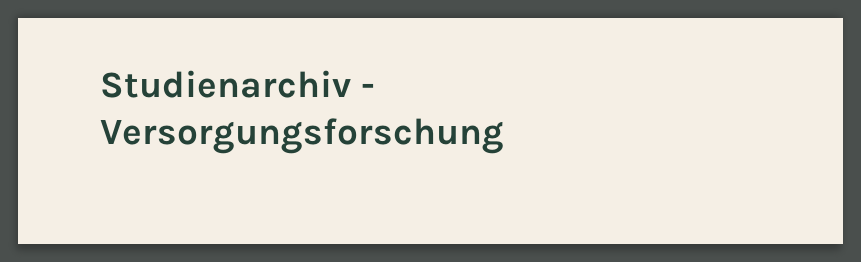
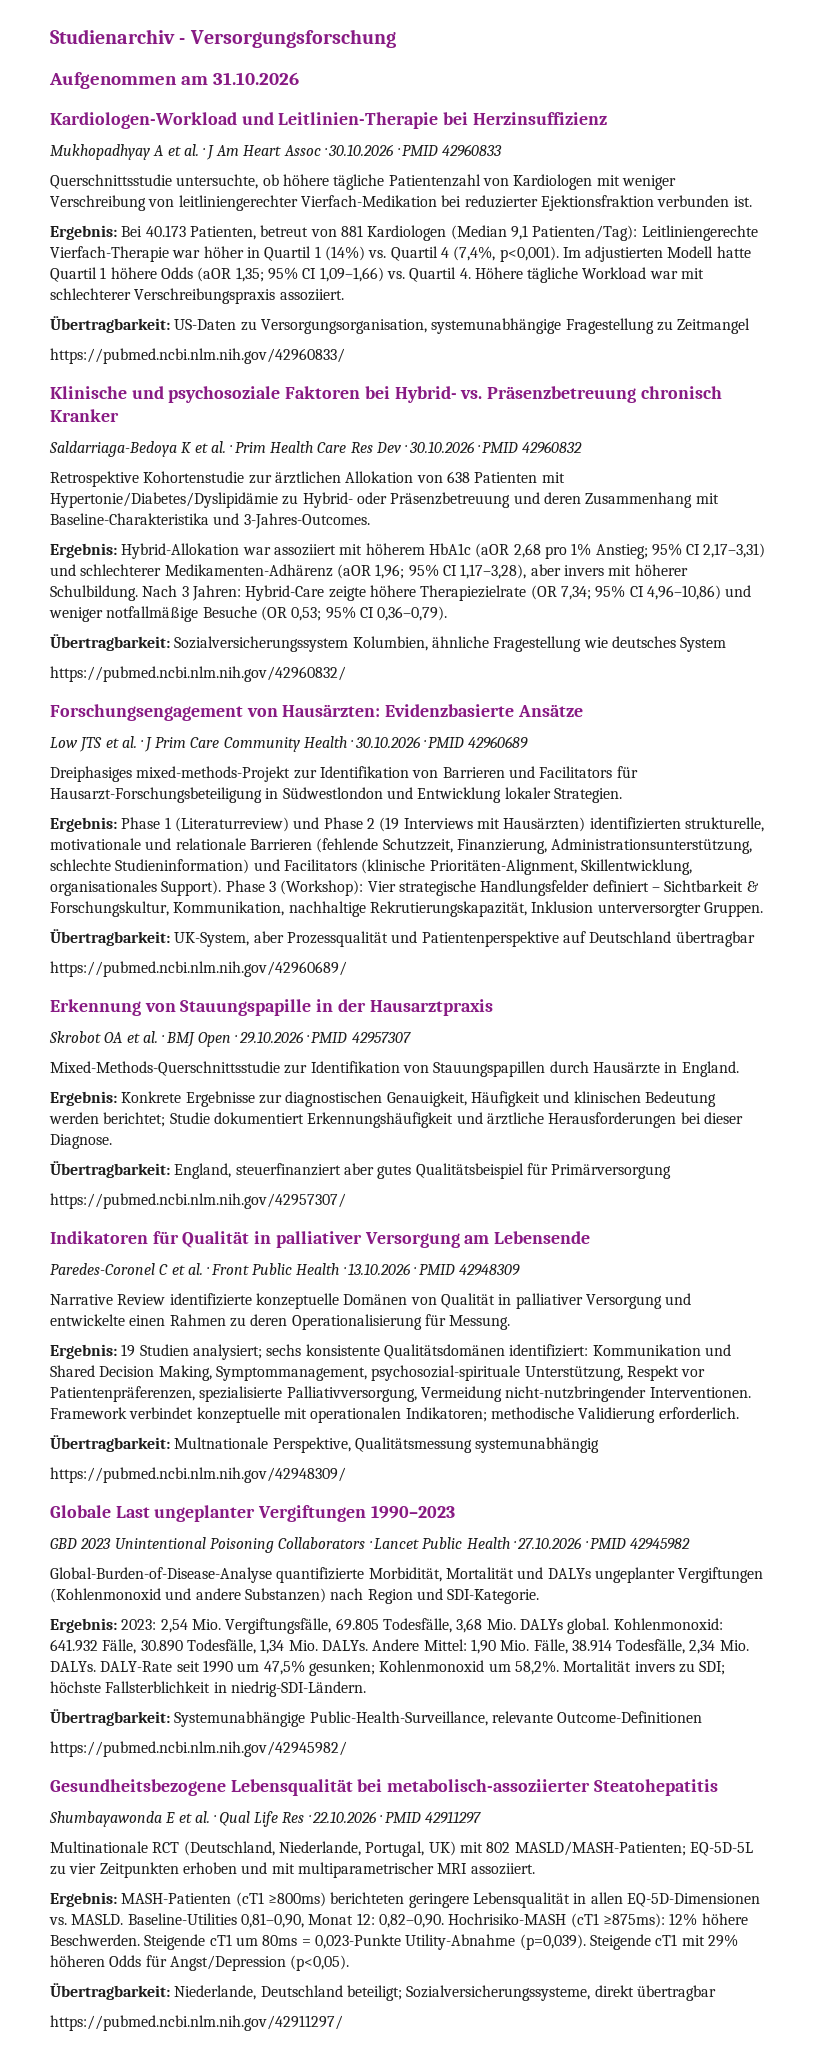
+ Aufgenommen am 31.10.2026
+ Kardiologen-Workload und Leitlinien-Therapie bei Herzinsuffizienz
+ Mukhopadhyay A et al. · J Am Heart Assoc · 30.10.2026 · PMID 42960833
+ Querschnittsstudie untersuchte, ob höhere tägliche Patientenzahl von Kardiologen mit weniger Verschreibung von leitliniengerechter Vierfach-Medikation bei reduzierter Ejektionsfraktion verbunden ist.
+ Ergebnis: Bei 40.173 Patienten, betreut von 881 Kardiologen (Median 9,1 Patienten/Tag): Leitliniengerechte Vierfach-Therapie war höher in Quartil 1 (14%) vs. Quartil 4 (7,4%, p<0,001). Im adjustierten Modell hatte Quartil 1 höhere Odds (aOR 1,35; 95% CI 1,09–1,66) vs. Quartil 4. Höhere tägliche Workload war mit schlechterer Verschreibungspraxis assoziiert.
+ Übertragbarkeit: US-Daten zu Versorgungsorganisation, systemunabhängige Fragestellung zu Zeitmangel
+ https://pubmed.ncbi.nlm.nih.gov/42960833/
+ Klinische und psychosoziale Faktoren bei Hybrid- vs. Präsenzbetreuung chronisch Kranker
+ Saldarriaga-Bedoya K et al. · Prim Health Care Res Dev · 30.10.2026 · PMID 42960832
+ Retrospektive Kohortenstudie zur ärztlichen Allokation von 638 Patienten mit Hypertonie/Diabetes/Dyslipidämie zu Hybrid- oder Präsenzbetreuung und deren Zusammenhang mit Baseline-Charakteristika und 3-Jahres-Outcomes.
+ Ergebnis: Hybrid-Allokation war assoziiert mit höherem HbA1c (aOR 2,68 pro 1% Anstieg; 95% CI 2,17–3,31) und schlechterer Medikamenten-Adhärenz (aOR 1,96; 95% CI 1,17–3,28), aber invers mit höherer Schulbildung. Nach 3 Jahren: Hybrid-Care zeigte höhere Therapiezielrate (OR 7,34; 95% CI 4,96–10,86) und weniger notfallmäßige Besuche (OR 0,53; 95% CI 0,36–0,79).
+ Übertragbarkeit: Sozialversicherungssystem Kolumbien, ähnliche Fragestellung wie deutsches System
+ https://pubmed.ncbi.nlm.nih.gov/42960832/
+ Forschungsengagement von Hausärzten: Evidenzbasierte Ansätze
+ Low JTS et al. · J Prim Care Community Health · 30.10.2026 · PMID 42960689
+ Dreiphasiges mixed-methods-Projekt zur Identifikation von Barrieren und Facilitators für Hausarzt-Forschungsbeteiligung in Südwestlondon und Entwicklung lokaler Strategien.
+ Ergebnis: Phase 1 (Literaturreview) und Phase 2 (19 Interviews mit Hausärzten) identifizierten strukturelle, motivationale und relationale Barrieren (fehlende Schutzzeit, Finanzierung, Administrationsunterstützung, schlechte Studieninformation) und Facilitators (klinische Prioritäten-Alignment, Skillentwicklung, organisationales Support). Phase 3 (Workshop): Vier strategische Handlungsfelder definiert – Sichtbarkeit & Forschungskultur, Kommunikation, nachhaltige Rekrutierungskapazität, Inklusion unterversorgter Gruppen.
+ Übertragbarkeit: UK-System, aber Prozessqualität und Patientenperspektive auf Deutschland übertragbar
+ https://pubmed.ncbi.nlm.nih.gov/42960689/
+ Erkennung von Stauungspapille in der Hausarztpraxis
+ Skrobot OA et al. · BMJ Open · 29.10.2026 · PMID 42957307
+ Mixed-Methods-Querschnittsstudie zur Identifikation von Stauungspapillen durch Hausärzte in England.
+ Ergebnis: Konkrete Ergebnisse zur diagnostischen Genauigkeit, Häufigkeit und klinischen Bedeutung werden berichtet; Studie dokumentiert Erkennungshäufigkeit und ärztliche Herausforderungen bei dieser Diagnose.
+ Übertragbarkeit: England, steuerfinanziert aber gutes Qualitätsbeispiel für Primärversorgung
+ https://pubmed.ncbi.nlm.nih.gov/42957307/
+ Indikatoren für Qualität in palliativer Versorgung am Lebensende
+ Paredes-Coronel C et al. · Front Public Health · 13.10.2026 · PMID 42948309
+ Narrative Review identifizierte konzeptuelle Domänen von Qualität in palliativer Versorgung und entwickelte einen Rahmen zu deren Operationalisierung für Messung.
+ Ergebnis: 19 Studien analysiert; sechs konsistente Qualitätsdomänen identifiziert: Kommunikation und Shared Decision Making, Symptommanagement, psychosozial-spirituale Unterstützung, Respekt vor Patientenpräferenzen, spezialisierte Palliativversorgung, Vermeidung nicht-nutzbringender Interventionen. Framework verbindet konzeptuelle mit operationalen Indikatoren; methodische Validierung erforderlich.
+ Übertragbarkeit: Multnationale Perspektive, Qualitätsmessung systemunabhängig
+ https://pubmed.ncbi.nlm.nih.gov/42948309/
+ Globale Last ungeplanter Vergiftungen 1990–2023
+ GBD 2023 Unintentional Poisoning Collaborators · Lancet Public Health · 27.10.2026 · PMID 42945982
+ Global-Burden-of-Disease-Analyse quantifizierte Morbidität, Mortalität und DALYs ungeplanter Vergiftungen (Kohlenmonoxid und andere Substanzen) nach Region und SDI-Kategorie.
+ Ergebnis: 2023: 2,54 Mio. Vergiftungsfälle, 69.805 Todesfälle, 3,68 Mio. DALYs global. Kohlenmonoxid: 641.932 Fälle, 30.890 Todesfälle, 1,34 Mio. DALYs. Andere Mittel: 1,90 Mio. Fälle, 38.914 Todesfälle, 2,34 Mio. DALYs. DALY-Rate seit 1990 um 47,5% gesunken; Kohlenmonoxid um 58,2%. Mortalität invers zu SDI; höchste Fallsterblichkeit in niedrig-SDI-Ländern.
+ Übertragbarkeit: Systemunabhängige Public-Health-Surveillance, relevante Outcome-Definitionen
+ https://pubmed.ncbi.nlm.nih.gov/42945982/
+ Gesundheitsbezogene Lebensqualität bei metabolisch-assoziierter Steatohepatitis
+ Shumbayawonda E et al. · Qual Life Res · 22.10.2026 · PMID 42911297
+ Multinationale RCT (Deutschland, Niederlande, Portugal, UK) mit 802 MASLD/MASH-Patienten; EQ-5D-5L zu vier Zeitpunkten erhoben und mit multiparametrischer MRI assoziiert.
+ Ergebnis: MASH-Patienten (cT1 ≥800ms) berichteten geringere Lebensqualität in allen EQ-5D-Dimensionen vs. MASLD. Baseline-Utilities 0,81–0,90, Monat 12: 0,82–0,90. Hochrisiko-MASH (cT1 ≥875ms): 12% höhere Beschwerden. Steigende cT1 um 80ms = 0,023-Punkte Utility-Abnahme (p=0,039). Steigende cT1 mit 29% höheren Odds für Angst/Depression (p<0,05).
+ Übertragbarkeit: Niederlande, Deutschland beteiligt; Sozialversicherungssysteme, direkt übertragbar
+ https://pubmed.ncbi.nlm.nih.gov/42911297/

